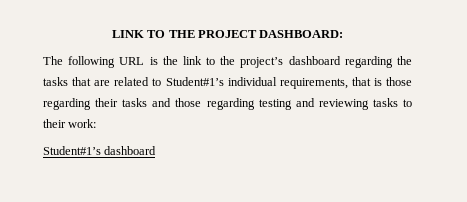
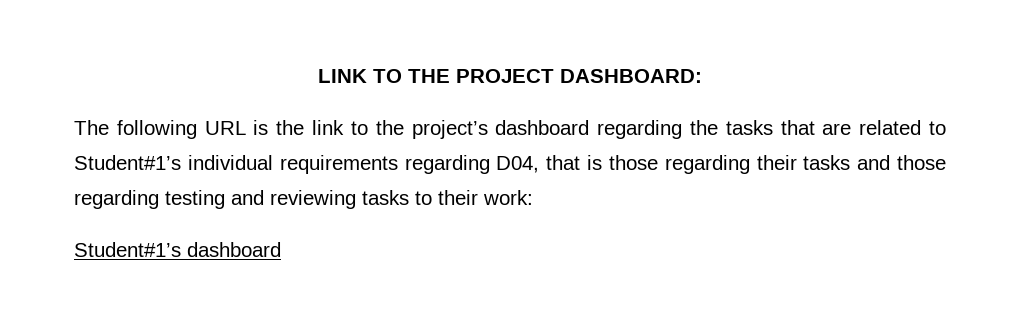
- The following URL is the link to the project’s dashboard regarding the tasks that are related to Student#1’s individual requirements, that is those regarding their tasks and those regarding testing and reviewing tasks to their work:
+ The following URL is the link to the project’s dashboard regarding the tasks that are related to Student#1’s individual requirements regarding D04, that is those regarding their tasks and those regarding testing and reviewing tasks to their work:

